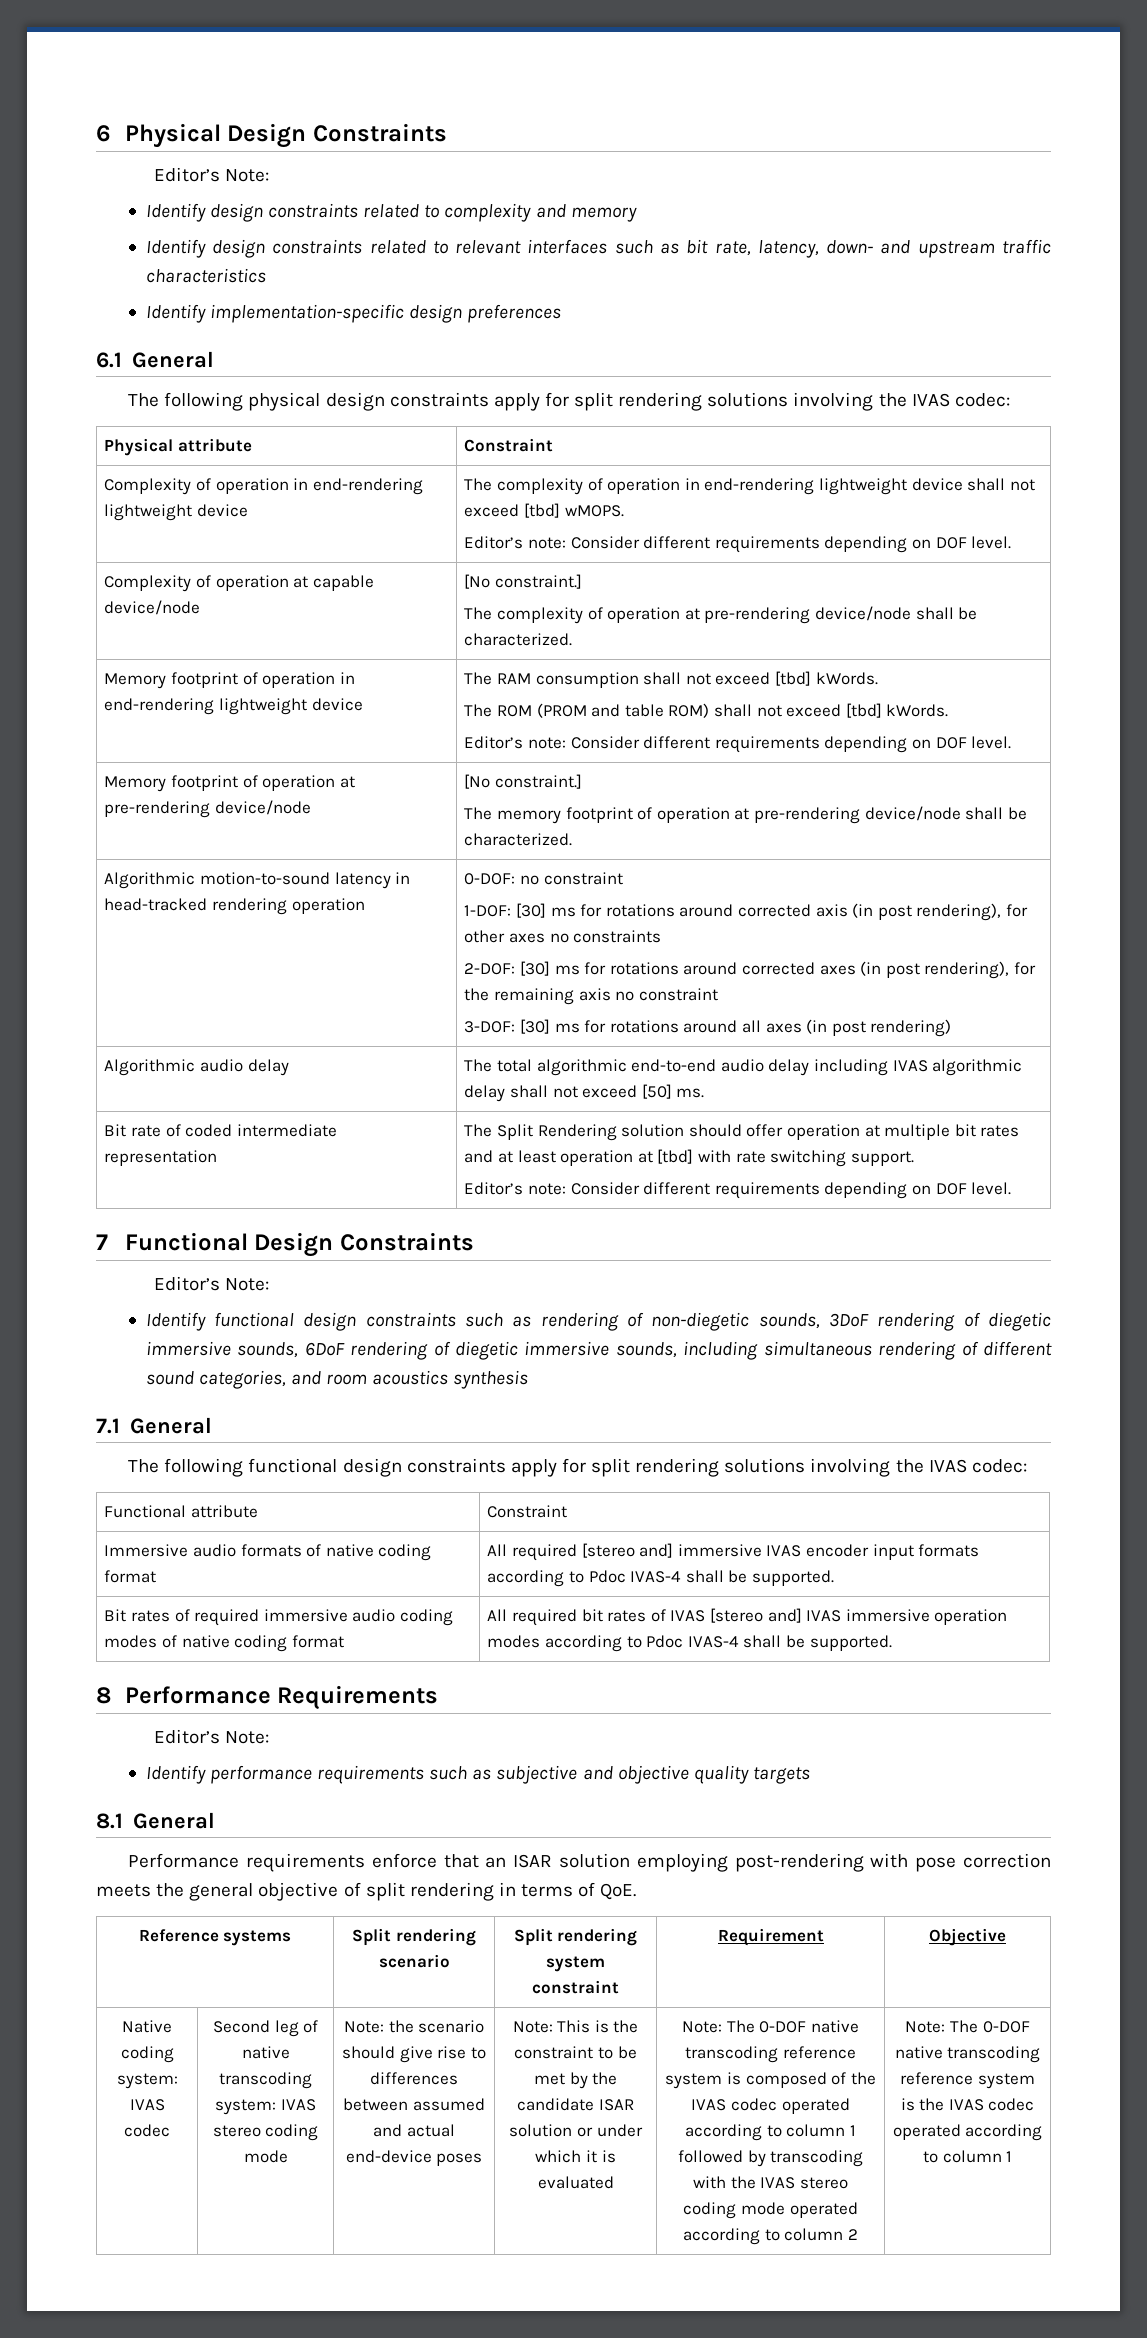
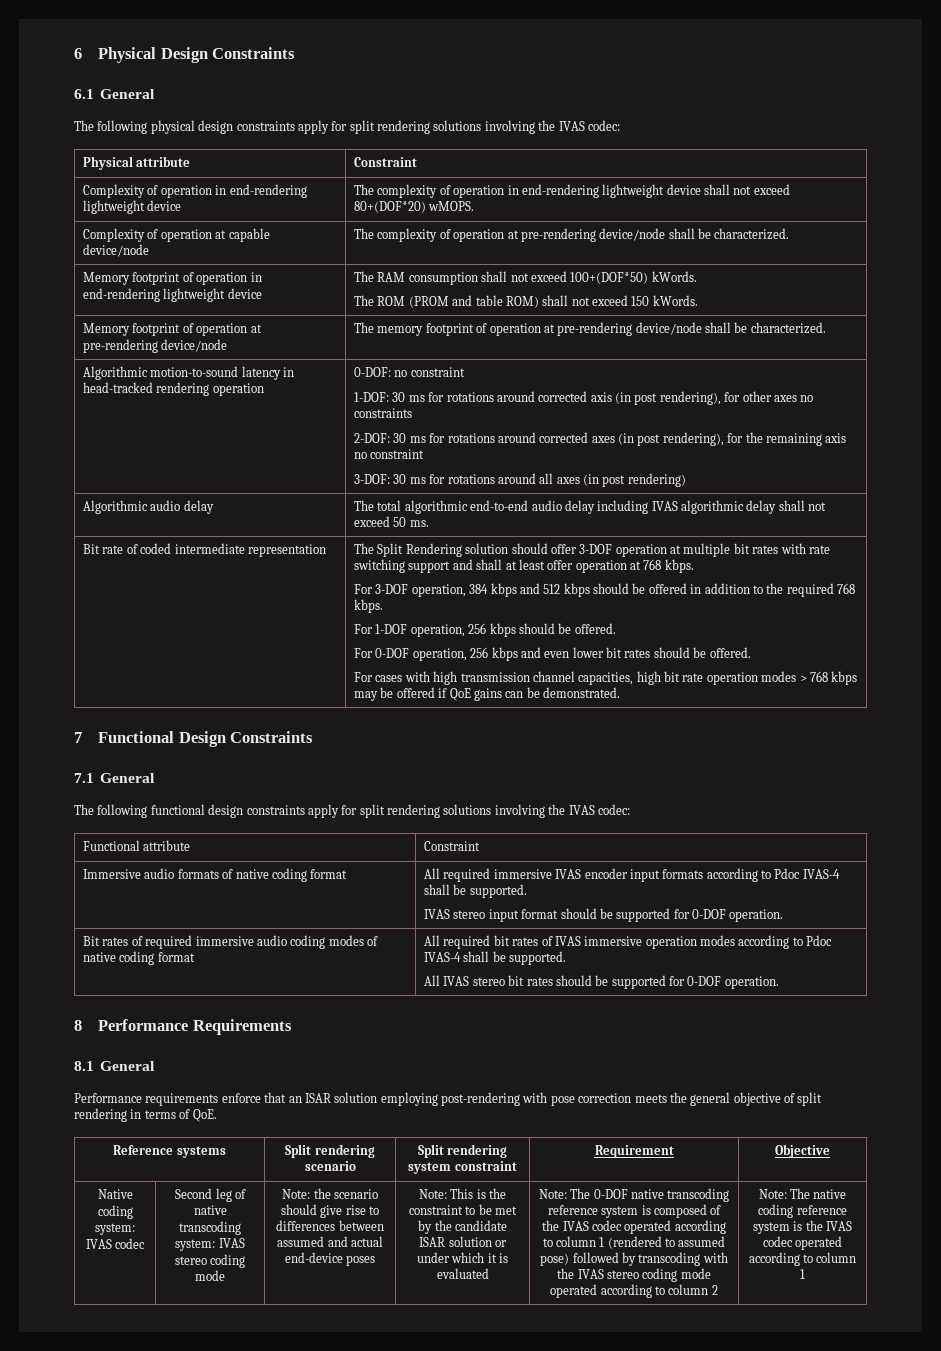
  6 Physical Design Constraints
- Editor’s Note:
- Identify design constraints related to complexity and memory
- Identify design constraints related to relevant interfaces such as bit rate, latency, down- and upstream traffic characteristics
- Identify implementation-specific design preferences
- Complexity of operation in end-rendering lightweight device | The complexity of operation in end-rendering lightweight device shall not exceed [tbd] wMOPS.
- Editor’s note: Consider different requirements depending on DOF level.
+ Complexity of operation in end-rendering lightweight device | The complexity of operation in end-rendering lightweight device shall not exceed 80+(DOF*20) wMOPS.
- Complexity of operation at capable device/node | [No constraint.]
- The complexity of operation at pre-rendering device/node shall be characterized.
+ Complexity of operation at capable device/node | The complexity of operation at pre-rendering device/node shall be characterized.
- Memory footprint of operation in end-rendering lightweight device | The RAM consumption shall not exceed [tbd] kWords.
- The ROM (PROM and table ROM) shall not exceed [tbd] kWords.
- Editor’s note: Consider different requirements depending on DOF level.
+ Memory footprint of operation in end-rendering lightweight device | The RAM consumption shall not exceed 100+(DOF*50) kWords.
+ The ROM (PROM and table ROM) shall not exceed 150 kWords.
- Memory footprint of operation at pre-rendering device/node | [No constraint.]
- The memory footprint of operation at pre-rendering device/node shall be characterized.
+ Memory footprint of operation at pre-rendering device/node | The memory footprint of operation at pre-rendering device/node shall be characterized.
- 1-DOF: [30] ms for rotations around corrected axis (in post rendering), for other axes no constraints
+ 1-DOF: 30 ms for rotations around corrected axis (in post rendering), for other axes no constraints
- 2-DOF: [30] ms for rotations around corrected axes (in post rendering), for the remaining axis no constraint
+ 2-DOF: 30 ms for rotations around corrected axes (in post rendering), for the remaining axis no constraint
- 3-DOF: [30] ms for rotations around all axes (in post rendering)
+ 3-DOF: 30 ms for rotations around all axes (in post rendering)
- Algorithmic audio delay | The total algorithmic end-to-end audio delay including IVAS algorithmic delay shall not exceed [50] ms.
+ Algorithmic audio delay | The total algorithmic end-to-end audio delay including IVAS algorithmic delay shall not exceed 50 ms.
- The Split Rendering solution should offer operation at multiple bit rates and at least operation at [tbd] with rate switching support.
- Editor’s note: Consider different requirements depending on DOF level.
+ The Split Rendering solution should offer 3-DOF operation at multiple bit rates with rate switching support and shall at least offer operation at 768 kbps.
+ For 3-DOF operation, 384 kbps and 512 kbps should be offered in addition to the required 768 kbps.
+ For 1-DOF operation, 256 kbps should be offered.
+ For 0-DOF operation, 256 kbps and even lower bit rates should be offered.
+ For cases with high transmission channel capacities, high bit rate operation modes > 768 kbps may be offered if QoE gains can be demonstrated.
  7 Functional Design Constraints
- Editor’s Note:
- Identify functional design constraints such as rendering of non-diegetic sounds, 3DoF rendering of diegetic immersive sounds, 6DoF rendering of diegetic immersive sounds, including simultaneous rendering of different sound categories, and room acoustics synthesis
- Immersive audio formats of native coding format | All required [stereo and] immersive IVAS encoder input formats according to Pdoc IVAS-4 shall be supported.
+ Immersive audio formats of native coding format | All required immersive IVAS encoder input formats according to Pdoc IVAS-4 shall be supported.
+ IVAS stereo input format should be supported for 0-DOF operation.
- Bit rates of required immersive audio coding modes of native coding format | All required bit rates of IVAS [stereo and] IVAS immersive operation modes according to Pdoc IVAS-4 shall be supported.
+ Bit rates of required immersive audio coding modes of native coding format | All required bit rates of IVAS immersive operation modes according to Pdoc IVAS-4 shall be supported.
+ All IVAS stereo bit rates should be supported for 0-DOF operation.
  8 Performance Requirements
- Editor’s Note:
- Identify performance requirements such as subjective and objective quality targets
- Note: The 0-DOF native transcoding reference system is composed of the IVAS codec operated according to column 1 followed by transcoding with the IVAS stereo coding mode operated according to column 2
+ Note: The 0-DOF native transcoding reference system is composed of the IVAS codec operated according to column 1 (rendered to assumed pose) followed by transcoding with the IVAS stereo coding mode operated according to column 2
- Note: The 0-DOF native transcoding reference system is the IVAS codec operated according to column 1
+ Note: The native coding reference system is the IVAS codec operated according to column 1

